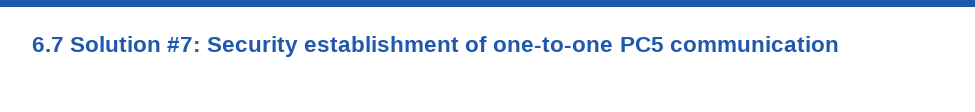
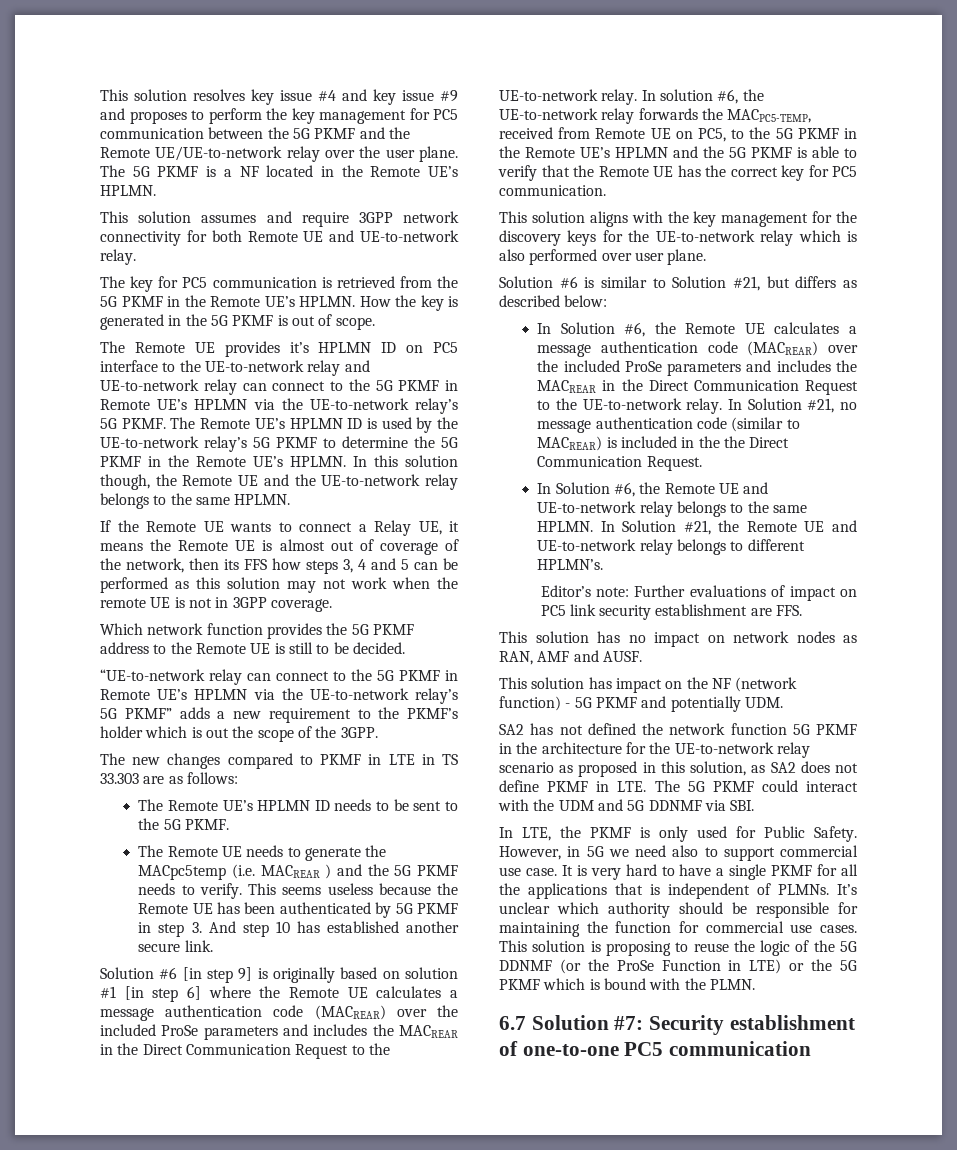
+ This solution resolves key issue #4 and key issue #9 and proposes to perform the key management for PC5 communication between the 5G PKMF and the Remote UE/UE-to-network relay over the user plane. The 5G PKMF is a NF located in the Remote UE’s HPLMN.
+ This solution assumes and require 3GPP network connectivity for both Remote UE and UE-to-network relay.
+ The key for PC5 communication is retrieved from the 5G PKMF in the Remote UE’s HPLMN. How the key is generated in the 5G PKMF is out of scope.
+ The Remote UE provides it’s HPLMN ID on PC5 interface to the UE-to-network relay and UE-to-network relay can connect to the 5G PKMF in Remote UE’s HPLMN via the UE-to-network relay’s 5G PKMF. The Remote UE’s HPLMN ID is used by the UE-to-network relay’s 5G PKMF to determine the 5G PKMF in the Remote UE’s HPLMN. In this solution though, the Remote UE and the UE-to-network relay belongs to the same HPLMN.
+ If the Remote UE wants to connect a Relay UE, it means the Remote UE is almost out of coverage of the network, then its FFS how steps 3, 4 and 5 can be performed as this solution may not work when the remote UE is not in 3GPP coverage.
+ Which network function provides the 5G PKMF address to the Remote UE is still to be decided.
+ “UE-to-network relay can connect to the 5G PKMF in Remote UE’s HPLMN via the UE-to-network relay’s 5G PKMF” adds a new requirement to the PKMF’s holder which is out the scope of the 3GPP.
+ The new changes compared to PKMF in LTE in TS 33.303 are as follows:
+ The Remote UE’s HPLMN ID needs to be sent to the 5G PKMF.
+ The Remote UE needs to generate the MACpc5temp (i.e. MACREAR ) and the 5G PKMF needs to verify. This seems useless because the Remote UE has been authenticated by 5G PKMF in step 3. And step 10 has established another secure link.
+ Solution #6 [in step 9] is originally based on solution #1 [in step 6] where the Remote UE calculates a message authentication code (MACREAR) over the included ProSe parameters and includes the MACREAR in the Direct Communication Request to the UE-to-network relay. In solution #6, the UE-to-network relay forwards the MACPC5-TEMP, received from Remote UE on PC5, to the 5G PKMF in the Remote UE’s HPLMN and the 5G PKMF is able to verify that the Remote UE has the correct key for PC5 communication.
+ This solution aligns with the key management for the discovery keys for the UE-to-network relay which is also performed over user plane.
+ Solution #6 is similar to Solution #21, but differs as described below:
+ In Solution #6, the Remote UE calculates a message authentication code (MACREAR) over the included ProSe parameters and includes the MACREAR in the Direct Communication Request to the UE-to-network relay. In Solution #21, no message authentication code (similar to MACREAR) is included in the the Direct Communication Request.
+ In Solution #6, the Remote UE and UE-to-network relay belongs to the same HPLMN. In Solution #21, the Remote UE and UE-to-network relay belongs to different HPLMN’s.
+ Editor’s note: Further evaluations of impact on PC5 link security establishment are FFS.
+ This solution has no impact on network nodes as RAN, AMF and AUSF.
+ This solution has impact on the NF (network function) - 5G PKMF and potentially UDM.
+ SA2 has not defined the network function 5G PKMF in the architecture for the UE-to-network relay scenario as proposed in this solution, as SA2 does not define PKMF in LTE. The 5G PKMF could interact with the UDM and 5G DDNMF via SBI.
+ In LTE, the PKMF is only used for Public Safety. However, in 5G we need also to support commercial use case. It is very hard to have a single PKMF for all the applications that is independent of PLMNs. It’s unclear which authority should be responsible for maintaining the function for commercial use cases. This solution is proposing to reuse the logic of the 5G DDNMF (or the ProSe Function in LTE) or the 5G PKMF which is bound with the PLMN.

